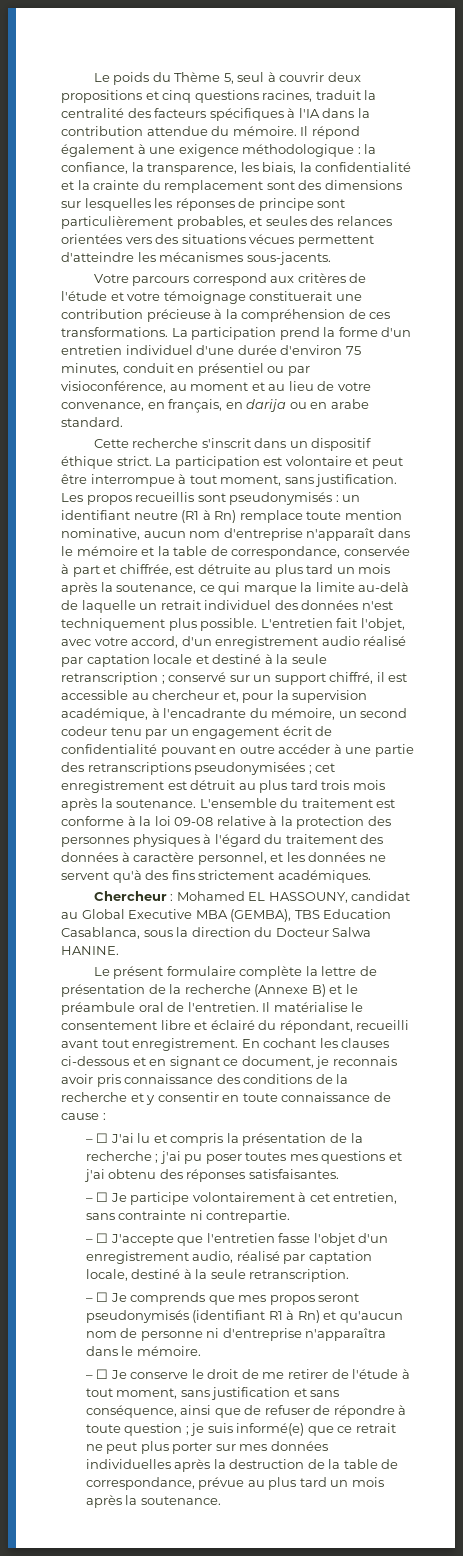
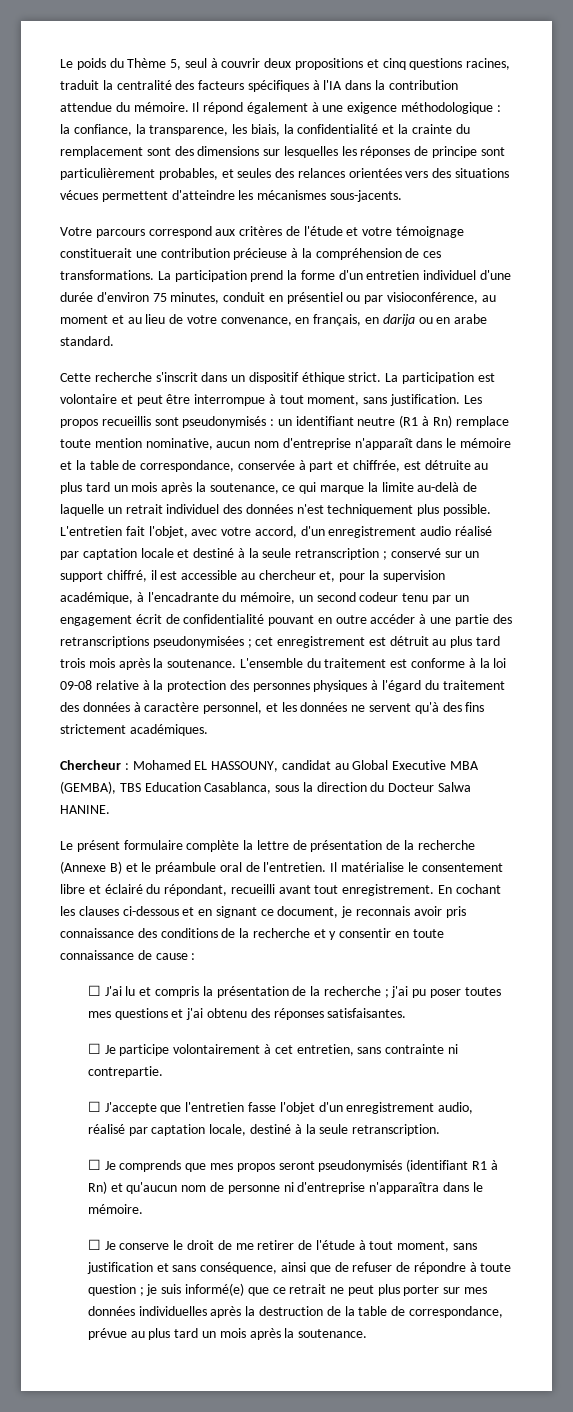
- – ☐ J'ai lu et compris la présentation de la recherche ; j'ai pu poser toutes mes questions et j'ai obtenu des réponses satisfaisantes.
+ ☐ J'ai lu et compris la présentation de la recherche ; j'ai pu poser toutes mes questions et j'ai obtenu des réponses satisfaisantes.
- – ☐ Je participe volontairement à cet entretien, sans contrainte ni contrepartie.
+ ☐ Je participe volontairement à cet entretien, sans contrainte ni contrepartie.
- – ☐ J'accepte que l'entretien fasse l'objet d'un enregistrement audio, réalisé par captation locale, destiné à la seule retranscription.
+ ☐ J'accepte que l'entretien fasse l'objet d'un enregistrement audio, réalisé par captation locale, destiné à la seule retranscription.
- – ☐ Je comprends que mes propos seront pseudonymisés (identifiant R1 à Rn) et qu'aucun nom de personne ni d'entreprise n'apparaîtra dans le mémoire.
+ ☐ Je comprends que mes propos seront pseudonymisés (identifiant R1 à Rn) et qu'aucun nom de personne ni d'entreprise n'apparaîtra dans le mémoire.
- – ☐ Je conserve le droit de me retirer de l'étude à tout moment, sans justification et sans conséquence, ainsi que de refuser de répondre à toute question ; je suis informé(e) que ce retrait ne peut plus porter sur mes données individuelles après la destruction de la table de correspondance, prévue au plus tard un mois après la soutenance.
+ ☐ Je conserve le droit de me retirer de l'étude à tout moment, sans justification et sans conséquence, ainsi que de refuser de répondre à toute question ; je suis informé(e) que ce retrait ne peut plus porter sur mes données individuelles après la destruction de la table de correspondance, prévue au plus tard un mois après la soutenance.

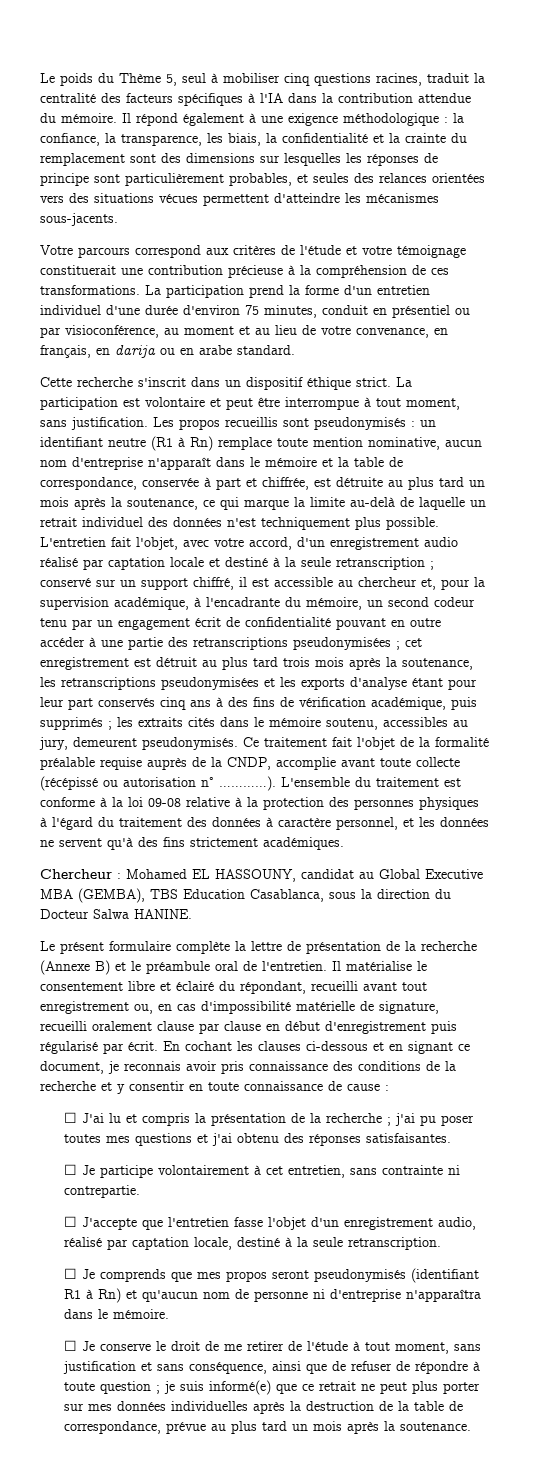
- Le poids du Thème 5, seul à couvrir deux propositions et cinq questions racines, traduit la centralité des facteurs spécifiques à l'IA dans la contribution attendue du mémoire.
+ Le poids du Thème 5, seul à mobiliser cinq questions racines, traduit la centralité des facteurs spécifiques à l'IA dans la contribution attendue du mémoire.
- cet enregistrement est détruit au plus tard trois mois après la soutenance.
+ cet enregistrement est détruit au plus tard trois mois après la soutenance, les retranscriptions pseudonymisées et les exports d'analyse étant pour leur part conservés cinq ans à des fins de vérification académique, puis supprimés ; les extraits cités dans le mémoire soutenu, accessibles au jury, demeurent pseudonymisés. Ce traitement fait l'objet de la formalité préalable requise auprès de la CNDP, accomplie avant toute collecte (récépissé ou autorisation n° …………).
- Il matérialise le consentement libre et éclairé du répondant, recueilli avant tout enregistrement.
+ Il matérialise le consentement libre et éclairé du répondant, recueilli avant tout enregistrement ou, en cas d'impossibilité matérielle de signature, recueilli oralement clause par clause en début d'enregistrement puis régularisé par écrit.

